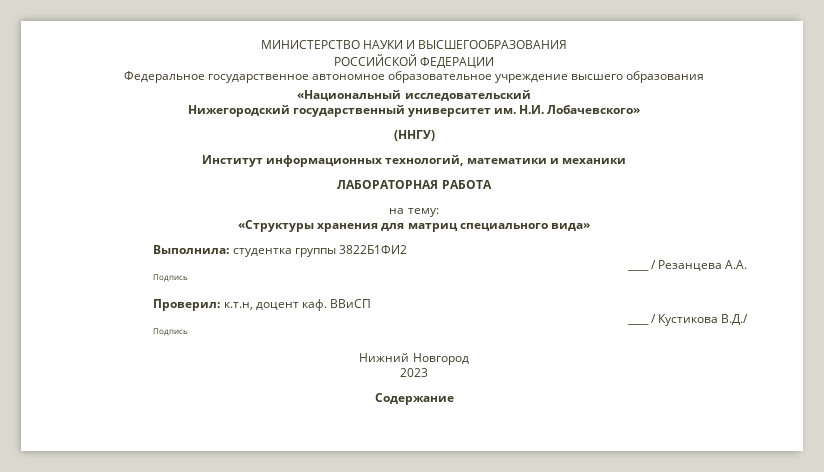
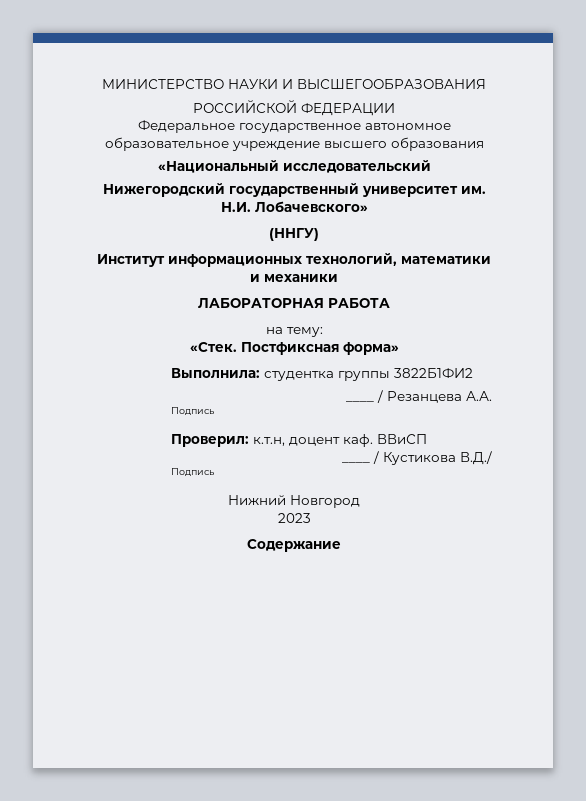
- «Структуры хранения для матриц специального вида»
+ «Стек. Постфиксная форма»

